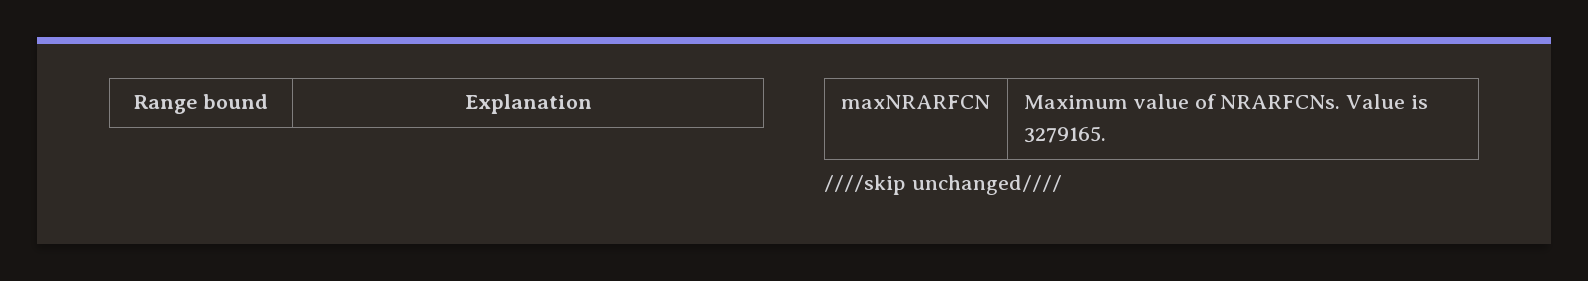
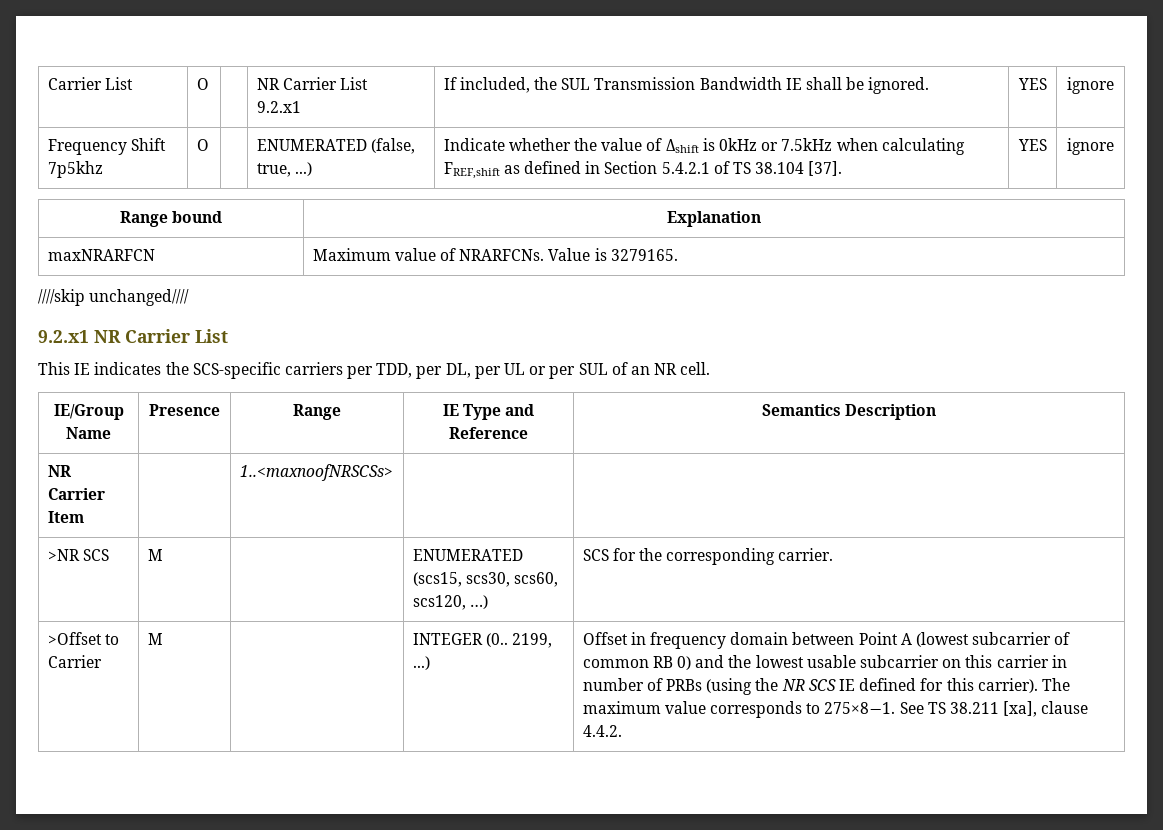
+ Carrier List | O | | NR Carrier List
+ 9.2.x1 | If included, the SUL Transmission Bandwidth IE shall be ignored. | YES | ignore
+ Frequency Shift 7p5khz | O | | ENUMERATED (false, true, ...) | Indicate whether the value of Δshift is 0kHz or 7.5kHz when calculating FREF,shift as defined in Section 5.4.2.1 of TS 38.104 [37]. | YES | ignore
+ 9.2.x1 NR Carrier List
+ This IE indicates the SCS-specific carriers per TDD, per DL, per UL or per SUL of an NR cell.
+ IE/Group Name | Presence | Range | IE Type and Reference | Semantics Description
+ NR Carrier Item | | 1..<maxnoofNRSCSs> | |
+ >NR SCS | M | | ENUMERATED (scs15, scs30, scs60, scs120, …) | SCS for the corresponding carrier.
+ >Offset to Carrier | M | | INTEGER (0.. 2199, ...) | Offset in frequency domain between Point A (lowest subcarrier of common RB 0) and the lowest usable subcarrier on this carrier in number of PRBs (using the NR SCS IE defined for this carrier). The maximum value corresponds to 275×8−1. See TS 38.211 [xa], clause 4.4.2.

